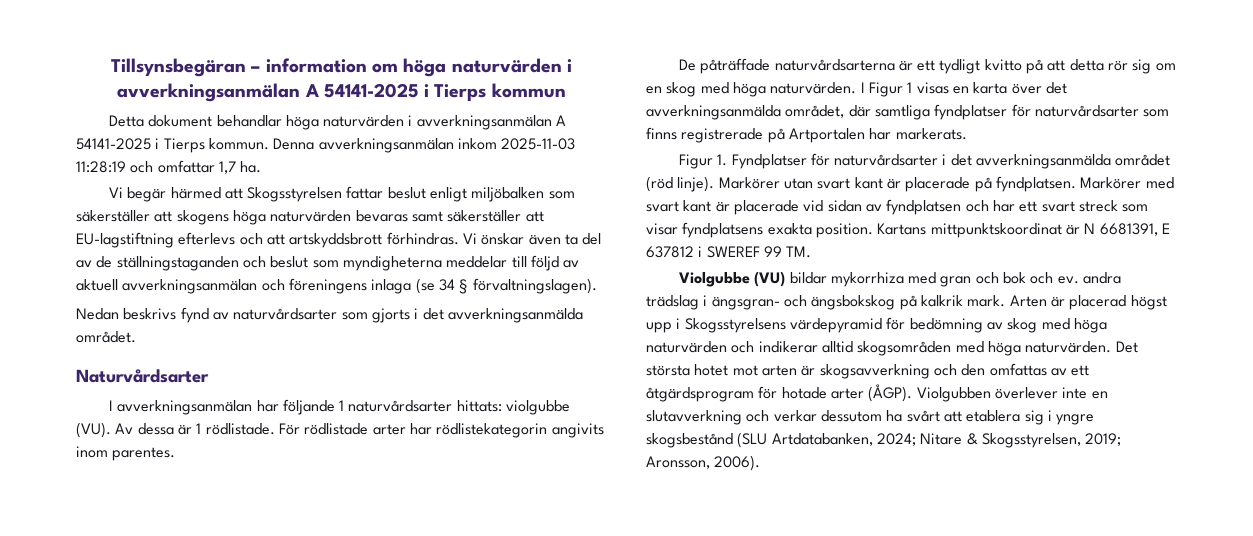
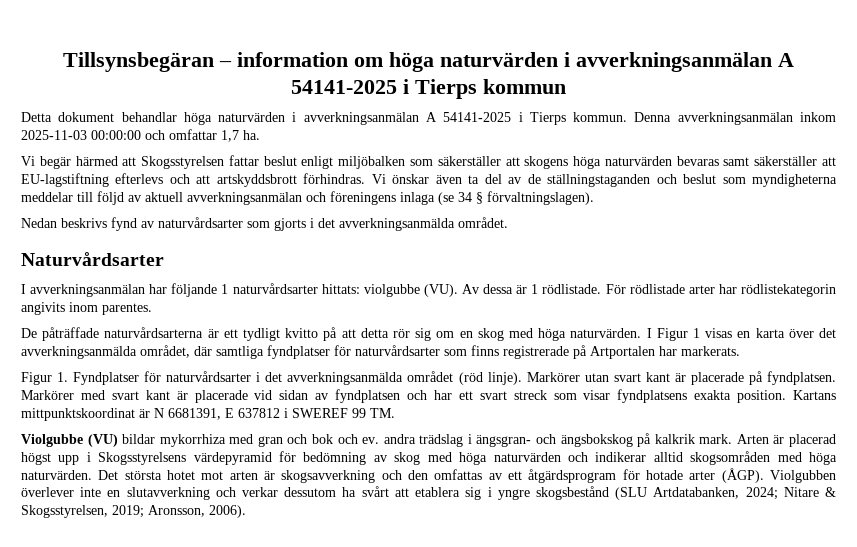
- Denna avverkningsanmälan inkom 2025-11-03 11:28:19 och omfattar 1,7 ha.
+ Denna avverkningsanmälan inkom 2025-11-03 00:00:00 och omfattar 1,7 ha.

